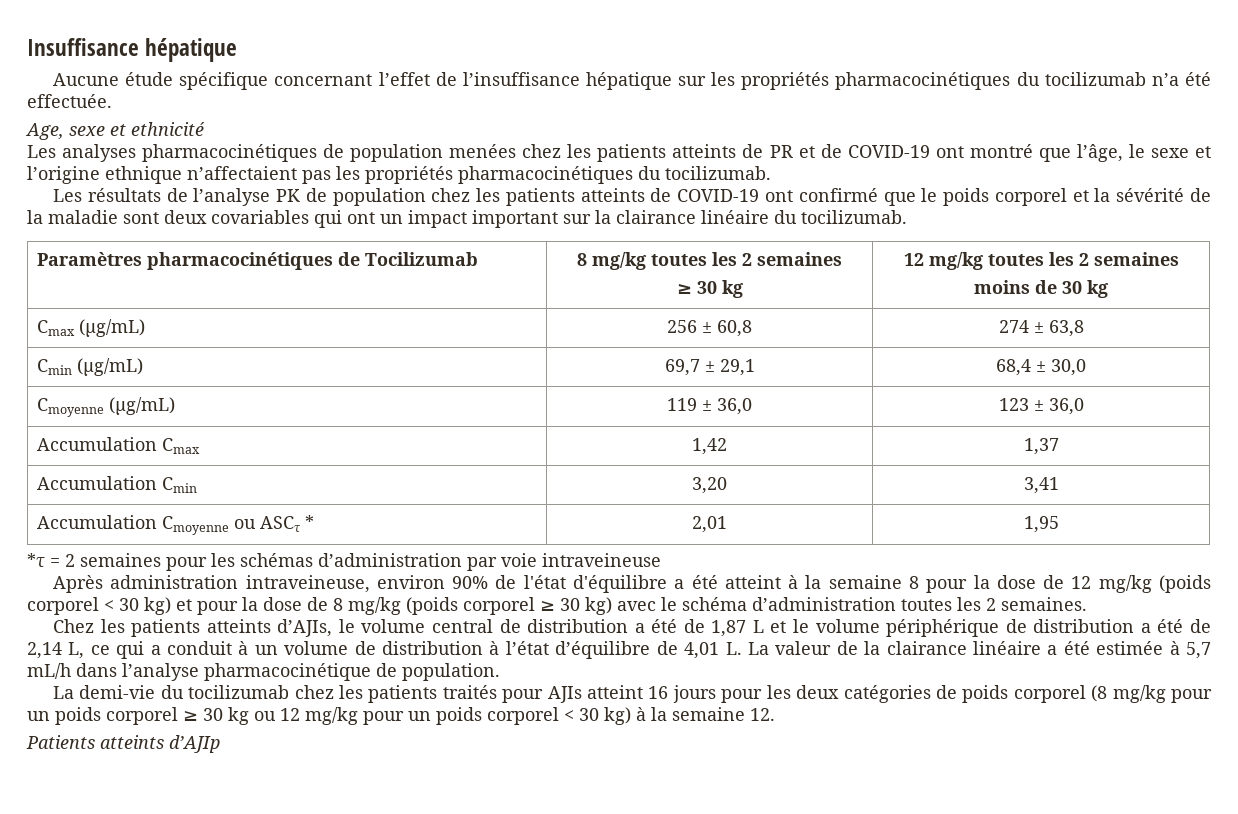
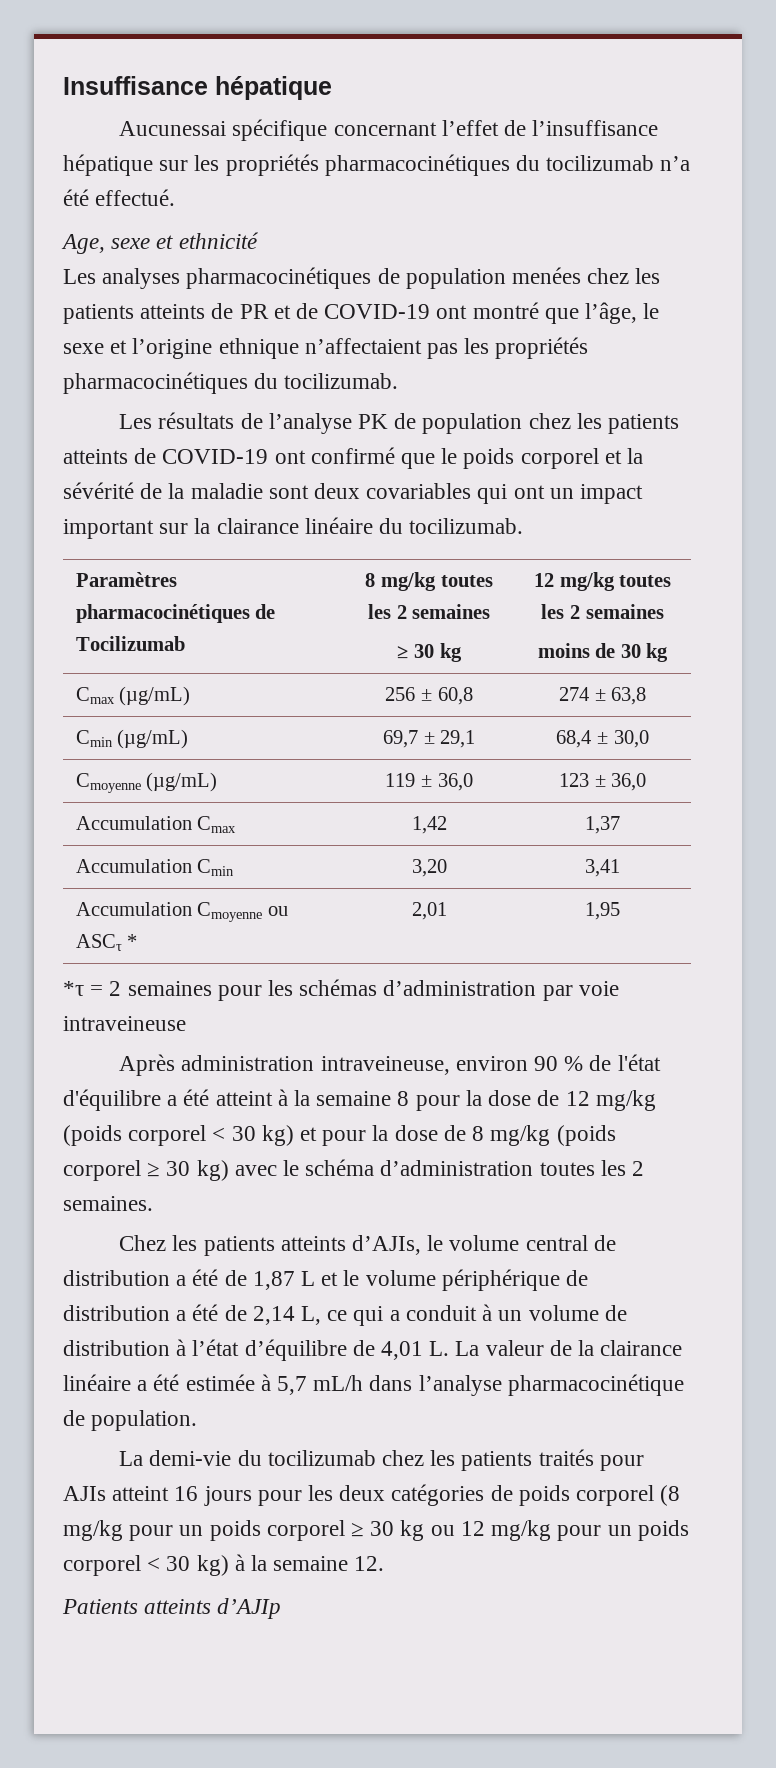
- Aucune étude spécifique concernant l’effet de l’insuffisance hépatique sur les propriétés pharmacocinétiques du tocilizumab n’a été effectuée.
+ Aucunessai spécifique concernant l’effet de l’insuffisance hépatique sur les propriétés pharmacocinétiques du tocilizumab n’a été effectué.
- Après administration intraveineuse, environ 90% de l'état d'équilibre a été atteint à la semaine 8 pour la dose de 12 mg/kg (poids corporel < 30 kg) et pour la dose de 8 mg/kg (poids corporel ≥ 30 kg) avec le schéma d’administration toutes les 2 semaines.
+ Après administration intraveineuse, environ 90 % de l'état d'équilibre a été atteint à la semaine 8 pour la dose de 12 mg/kg (poids corporel < 30 kg) et pour la dose de 8 mg/kg (poids corporel ≥ 30 kg) avec le schéma d’administration toutes les 2 semaines.

